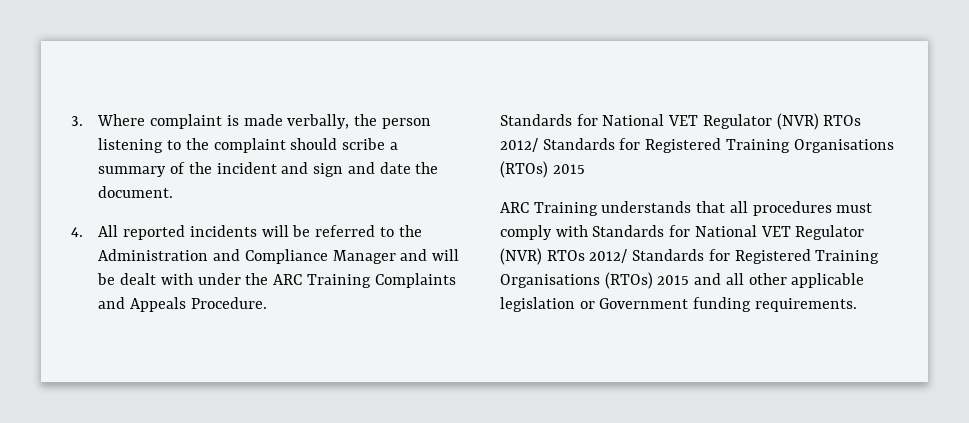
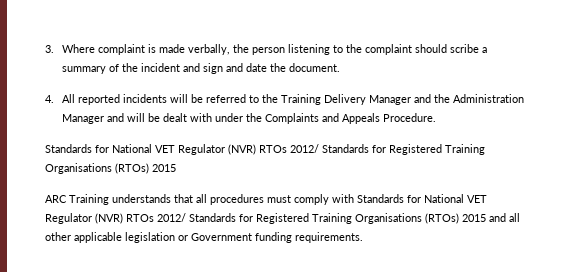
- 4. All reported incidents will be referred to the Administration and Compliance Manager and will be dealt with under the ARC Training Complaints and Appeals Procedure.
+ 4. All reported incidents will be referred to the Training Delivery Manager and the Administration Manager and will be dealt with under the Complaints and Appeals Procedure.

